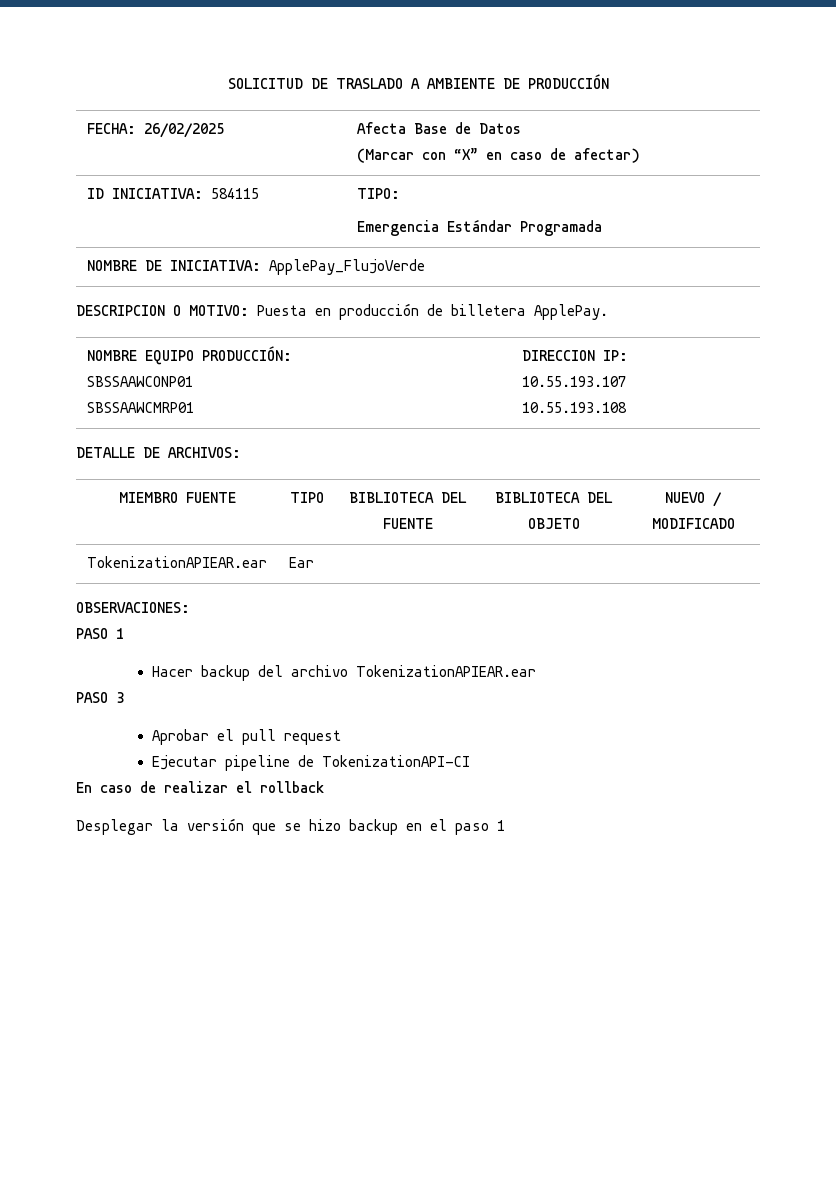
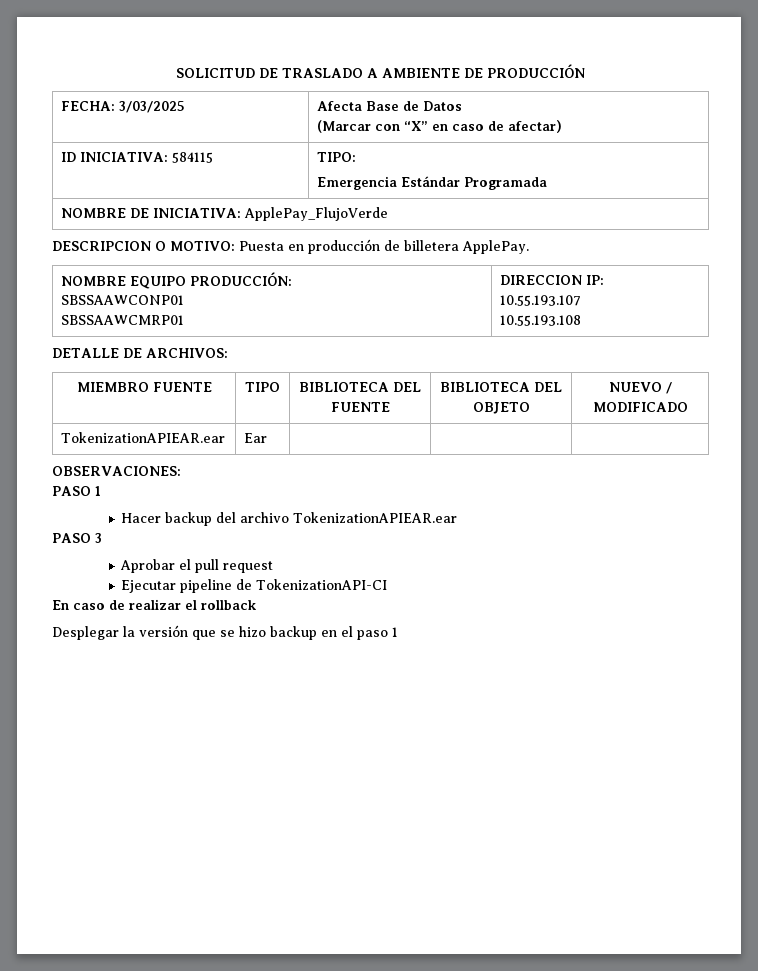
- FECHA: 26/02/2025 | Afecta Base de Datos
+ FECHA: 3/03/2025 | Afecta Base de Datos

